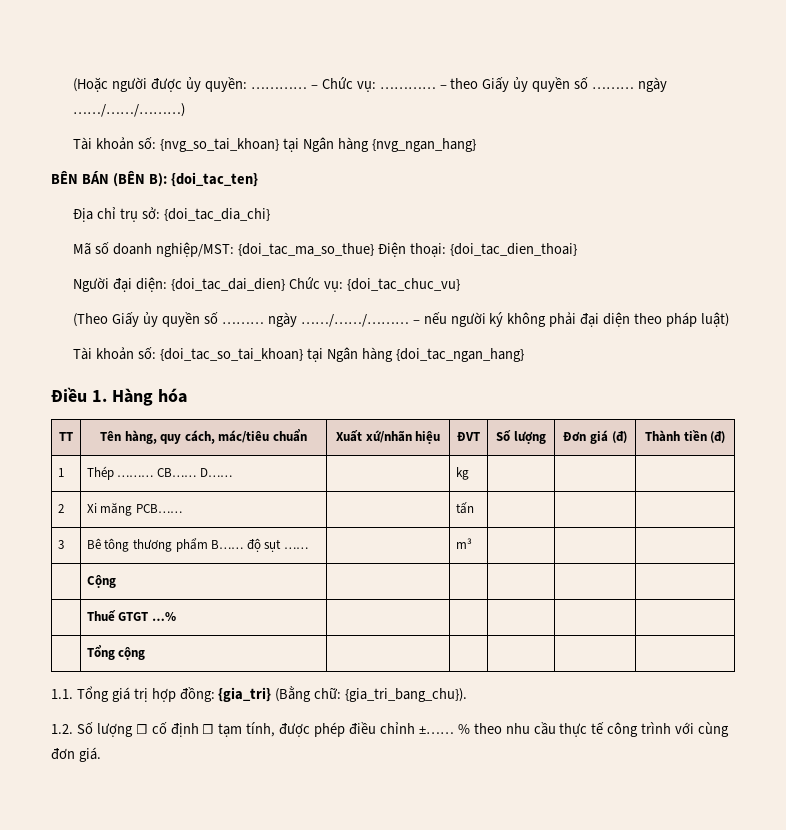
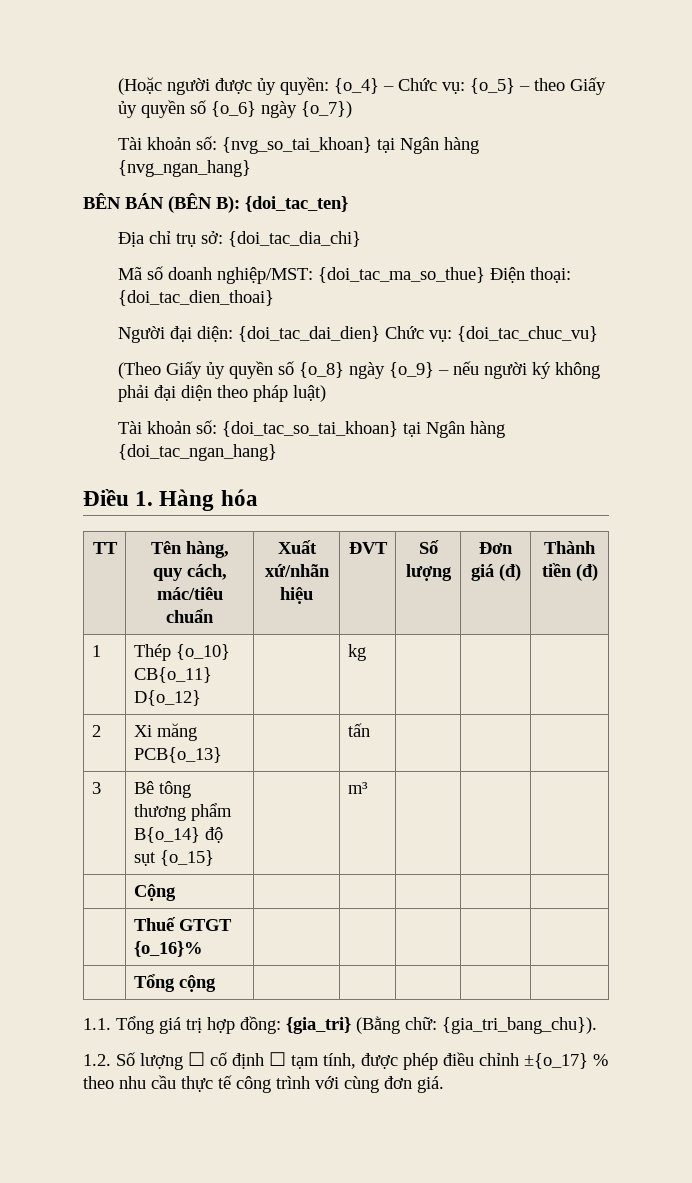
- (Hoặc người được ủy quyền: ………… – Chức vụ: ………… – theo Giấy ủy quyền số ……… ngày ……/……/………)
+ (Hoặc người được ủy quyền: {o_4} – Chức vụ: {o_5} – theo Giấy ủy quyền số {o_6} ngày {o_7})
- (Theo Giấy ủy quyền số ……… ngày ……/……/……… – nếu người ký không phải đại diện theo pháp luật)
+ (Theo Giấy ủy quyền số {o_8} ngày {o_9} – nếu người ký không phải đại diện theo pháp luật)
- 1 | Thép ……… CB…… D…… | | kg | | |
+ 1 | Thép {o_10} CB{o_11} D{o_12} | | kg | | |
- 2 | Xi măng PCB…… | | tấn | | |
+ 2 | Xi măng PCB{o_13} | | tấn | | |
- 3 | Bê tông thương phẩm B…… độ sụt …… | | m³ | | |
+ 3 | Bê tông thương phẩm B{o_14} độ sụt {o_15} | | m³ | | |
- | Thuế GTGT …% | | | | |
+ | Thuế GTGT {o_16}% | | | | |
- 1.2. Số lượng ☐ cố định ☐ tạm tính, được phép điều chỉnh ±…… % theo nhu cầu thực tế công trình với cùng đơn giá.
+ 1.2. Số lượng ☐ cố định ☐ tạm tính, được phép điều chỉnh ±{o_17} % theo nhu cầu thực tế công trình với cùng đơn giá.

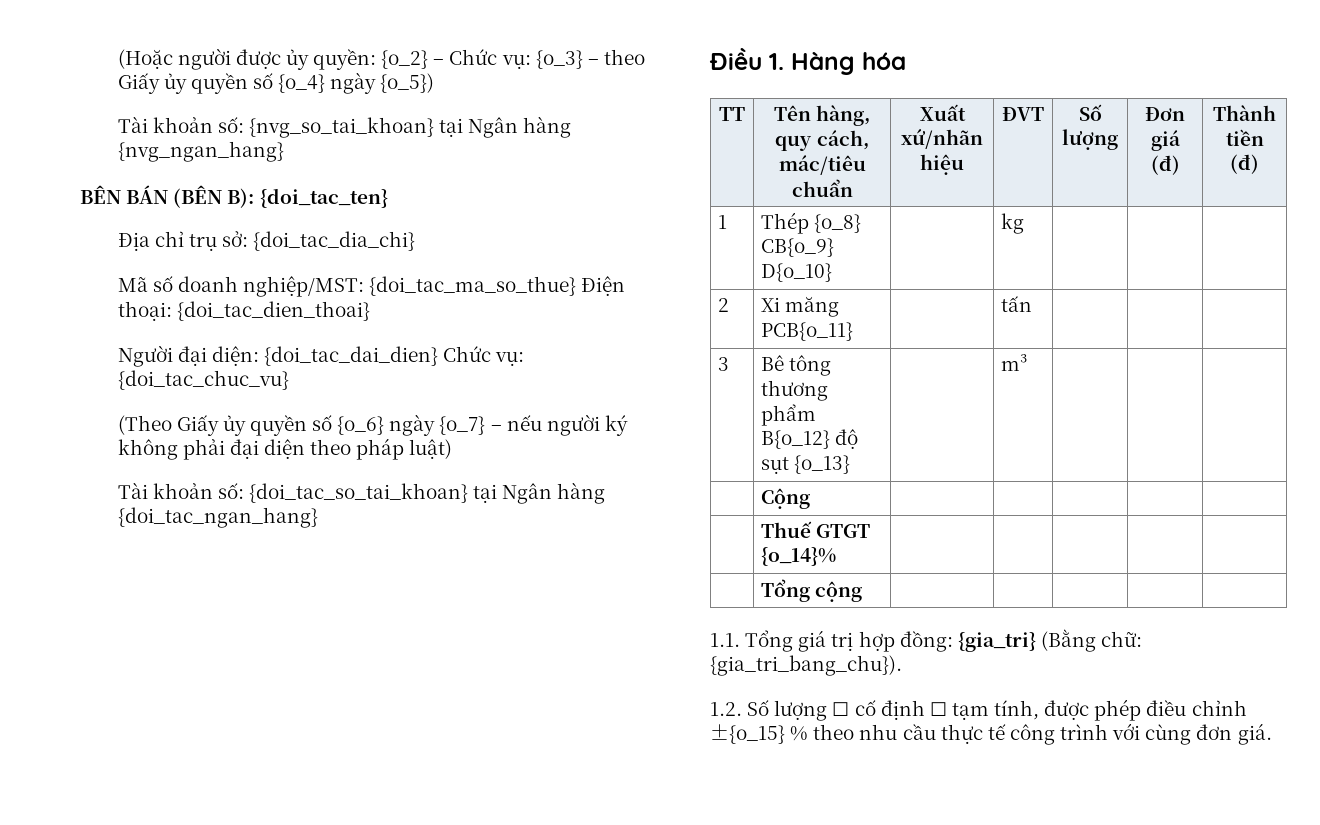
- (Hoặc người được ủy quyền: {o_4} – Chức vụ: {o_5} – theo Giấy ủy quyền số {o_6} ngày {o_7})
+ (Hoặc người được ủy quyền: {o_2} – Chức vụ: {o_3} – theo Giấy ủy quyền số {o_4} ngày {o_5})
- (Theo Giấy ủy quyền số {o_8} ngày {o_9} – nếu người ký không phải đại diện theo pháp luật)
+ (Theo Giấy ủy quyền số {o_6} ngày {o_7} – nếu người ký không phải đại diện theo pháp luật)
- 1 | Thép {o_10} CB{o_11} D{o_12} | | kg | | |
+ 1 | Thép {o_8} CB{o_9} D{o_10} | | kg | | |
- 2 | Xi măng PCB{o_13} | | tấn | | |
+ 2 | Xi măng PCB{o_11} | | tấn | | |
- 3 | Bê tông thương phẩm B{o_14} độ sụt {o_15} | | m³ | | |
+ 3 | Bê tông thương phẩm B{o_12} độ sụt {o_13} | | m³ | | |
- | Thuế GTGT {o_16}% | | | | |
+ | Thuế GTGT {o_14}% | | | | |
- 1.2. Số lượng ☐ cố định ☐ tạm tính, được phép điều chỉnh ±{o_17} % theo nhu cầu thực tế công trình với cùng đơn giá.
+ 1.2. Số lượng ☐ cố định ☐ tạm tính, được phép điều chỉnh ±{o_15} % theo nhu cầu thực tế công trình với cùng đơn giá.

